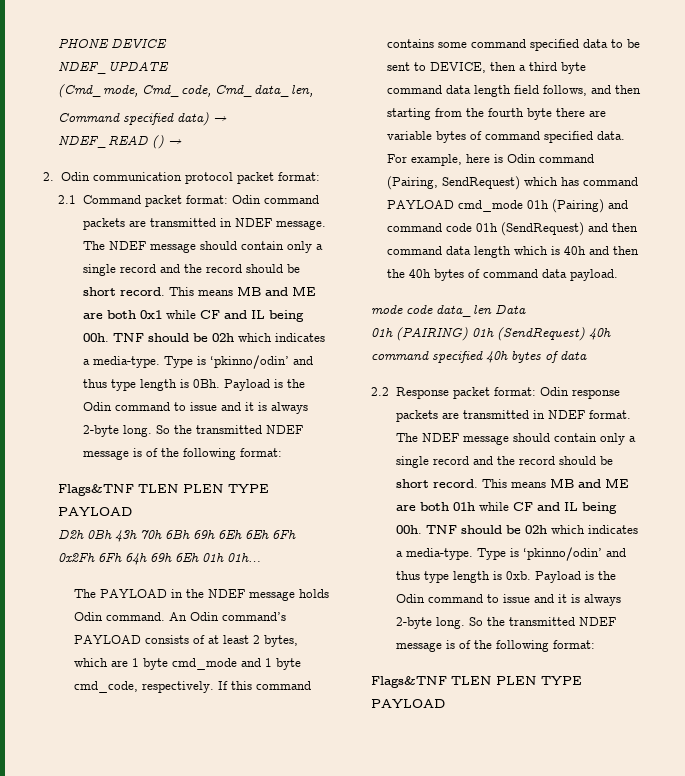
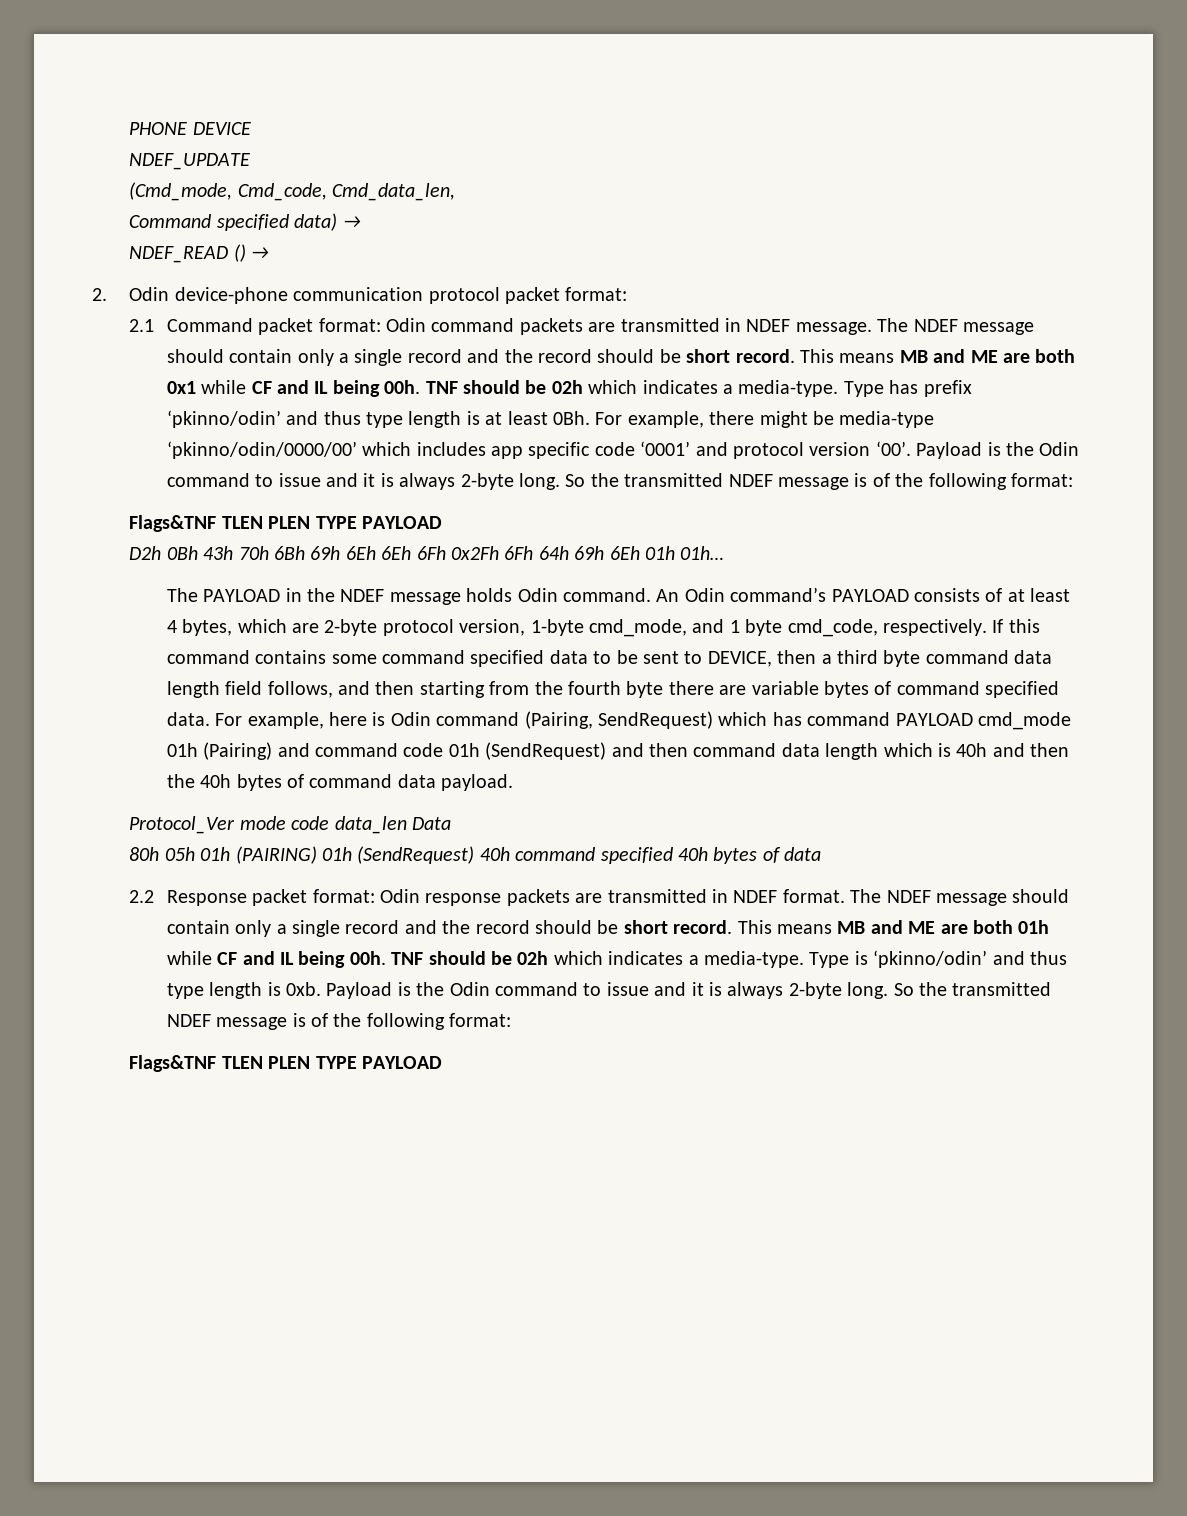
- 2. Odin communication protocol packet format:
+ 2. Odin device-phone communication protocol packet format:
- Type is ‘pkinno/odin’ and thus type length is 0Bh.
+ Type has prefix ‘pkinno/odin’ and thus type length is at least 0Bh. For example, there might be media-type ‘pkinno/odin/0000/00’ which includes app specific code ‘0001’ and protocol version ‘00’.
- An Odin command’s PAYLOAD consists of at least 2 bytes, which are 1 byte cmd_mode and 1 byte cmd_code, respectively.
+ An Odin command’s PAYLOAD consists of at least 4 bytes, which are 2-byte protocol version, 1-byte cmd_mode, and 1 byte cmd_code, respectively.
- mode code data_len Data
+ Protocol_Ver mode code data_len Data
- 01h (PAIRING) 01h (SendRequest) 40h command specified 40h bytes of data
+ 80h 05h 01h (PAIRING) 01h (SendRequest) 40h command specified 40h bytes of data

